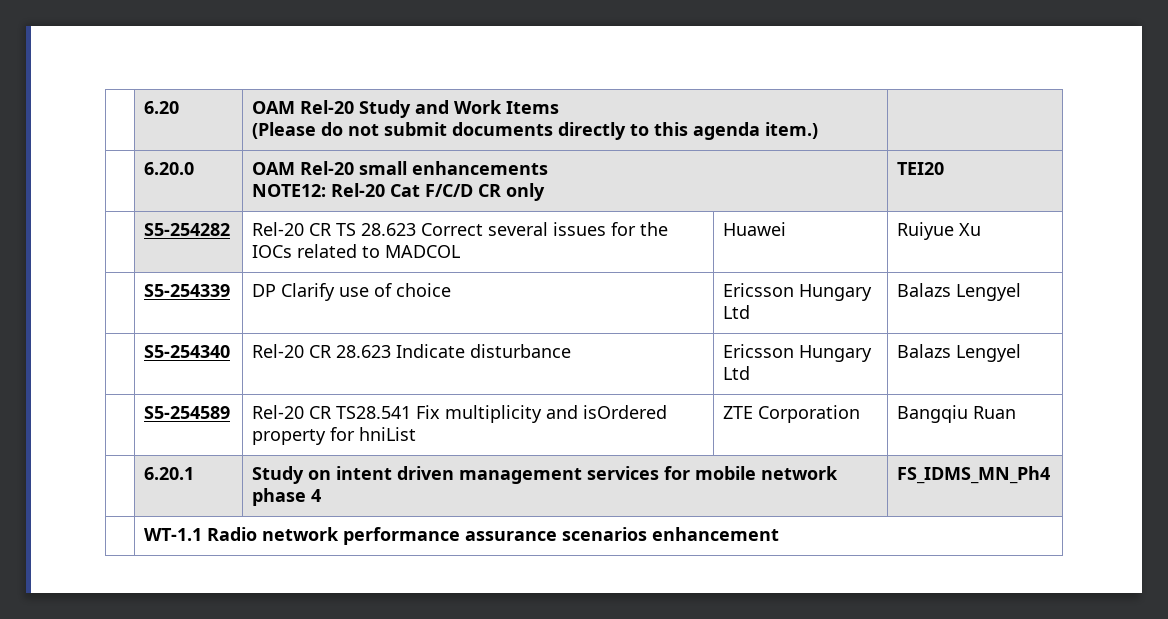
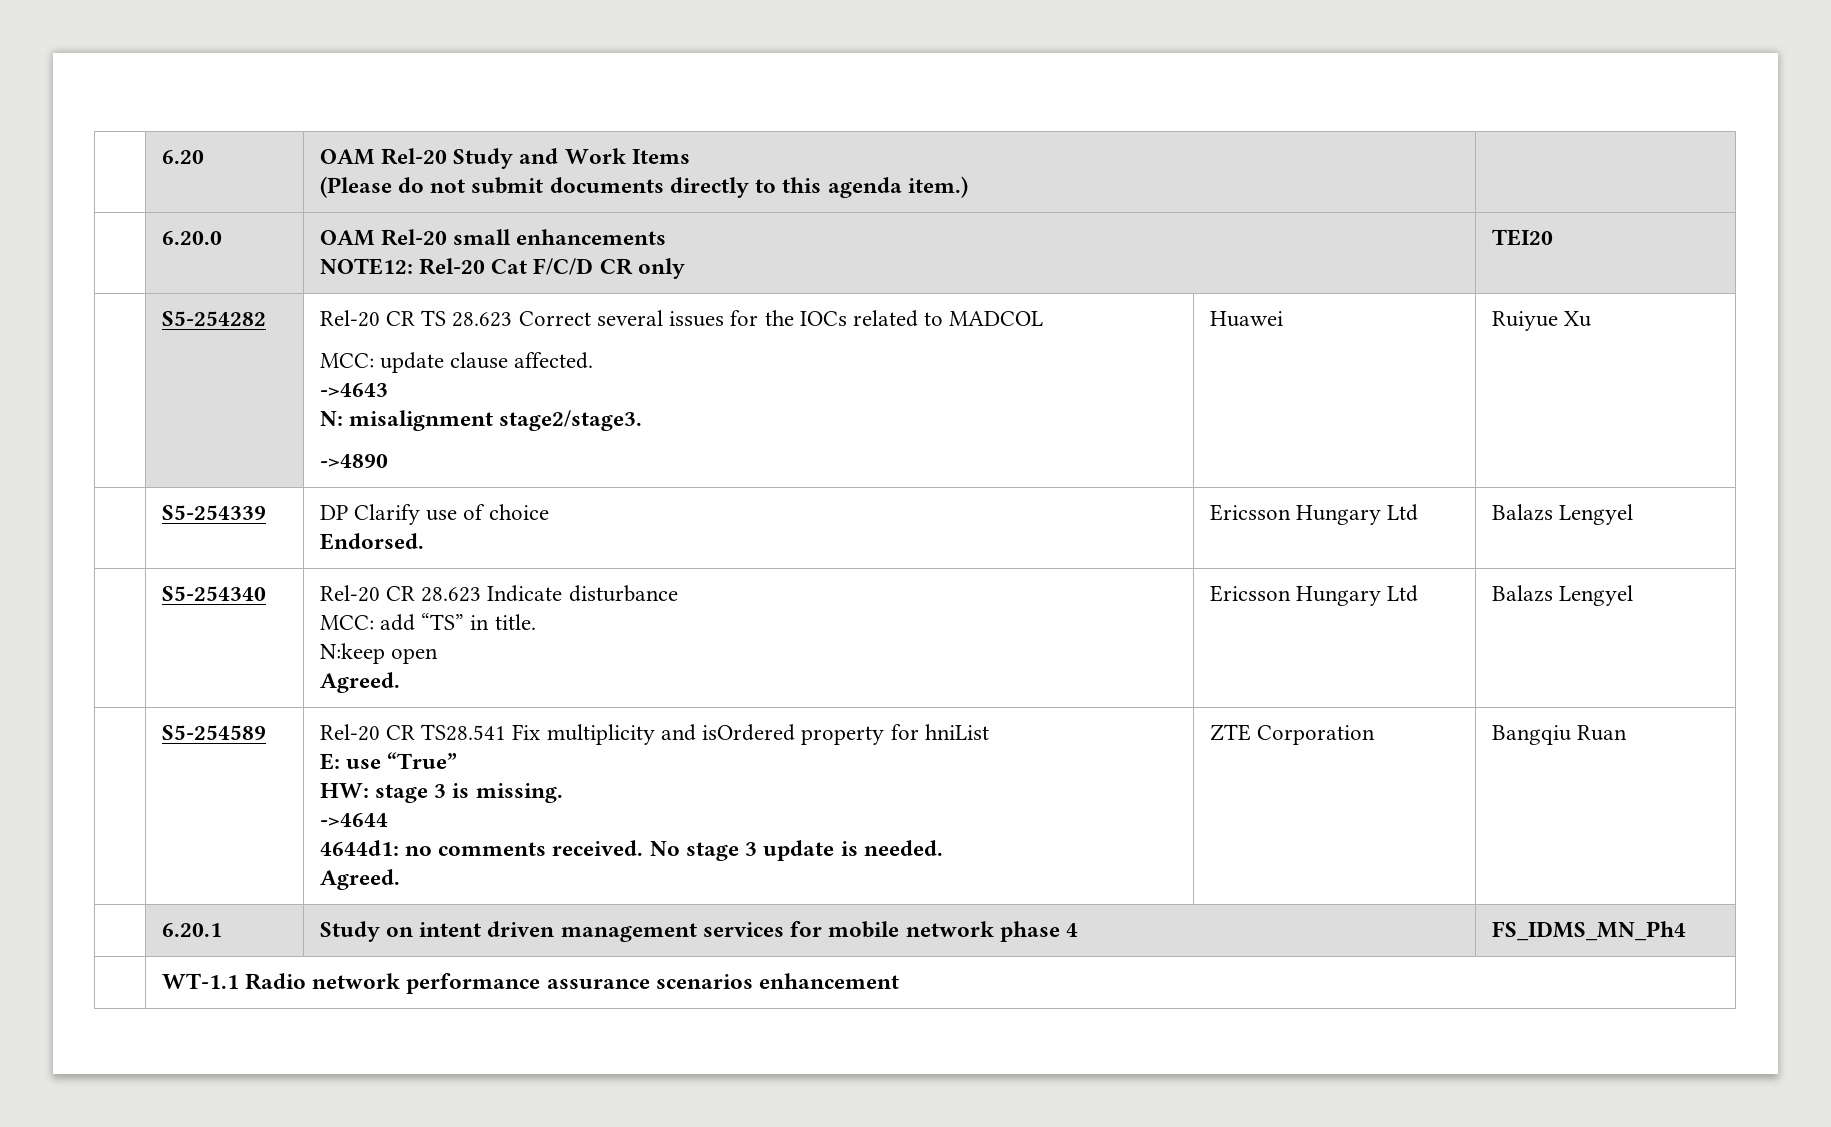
- | S5-254282 | Rel-20 CR TS 28.623 Correct several issues for the IOCs related to MADCOL | Huawei | Ruiyue Xu
+ | S5-254282 | Rel-20 CR TS 28.623 Correct several issues for the IOCs related to MADCOL
+ MCC: update clause affected.
+ ->4643
+ N: misalignment stage2/stage3.
+ ->4890 | Huawei | Ruiyue Xu
- | S5-254339 | DP Clarify use of choice | Ericsson Hungary Ltd | Balazs Lengyel
+ | S5-254339 | DP Clarify use of choice
+ Endorsed. | Ericsson Hungary Ltd | Balazs Lengyel
- | S5-254340 | Rel-20 CR 28.623 Indicate disturbance | Ericsson Hungary Ltd | Balazs Lengyel
+ | S5-254340 | Rel-20 CR 28.623 Indicate disturbance
+ MCC: add “TS” in title.
+ N:keep open
+ Agreed. | Ericsson Hungary Ltd | Balazs Lengyel
- | S5-254589 | Rel-20 CR TS28.541 Fix multiplicity and isOrdered property for hniList | ZTE Corporation | Bangqiu Ruan
+ | S5-254589 | Rel-20 CR TS28.541 Fix multiplicity and isOrdered property for hniList
+ E: use “True”
+ HW: stage 3 is missing.
+ ->4644
+ 4644d1: no comments received. No stage 3 update is needed.
+ Agreed. | ZTE Corporation | Bangqiu Ruan

